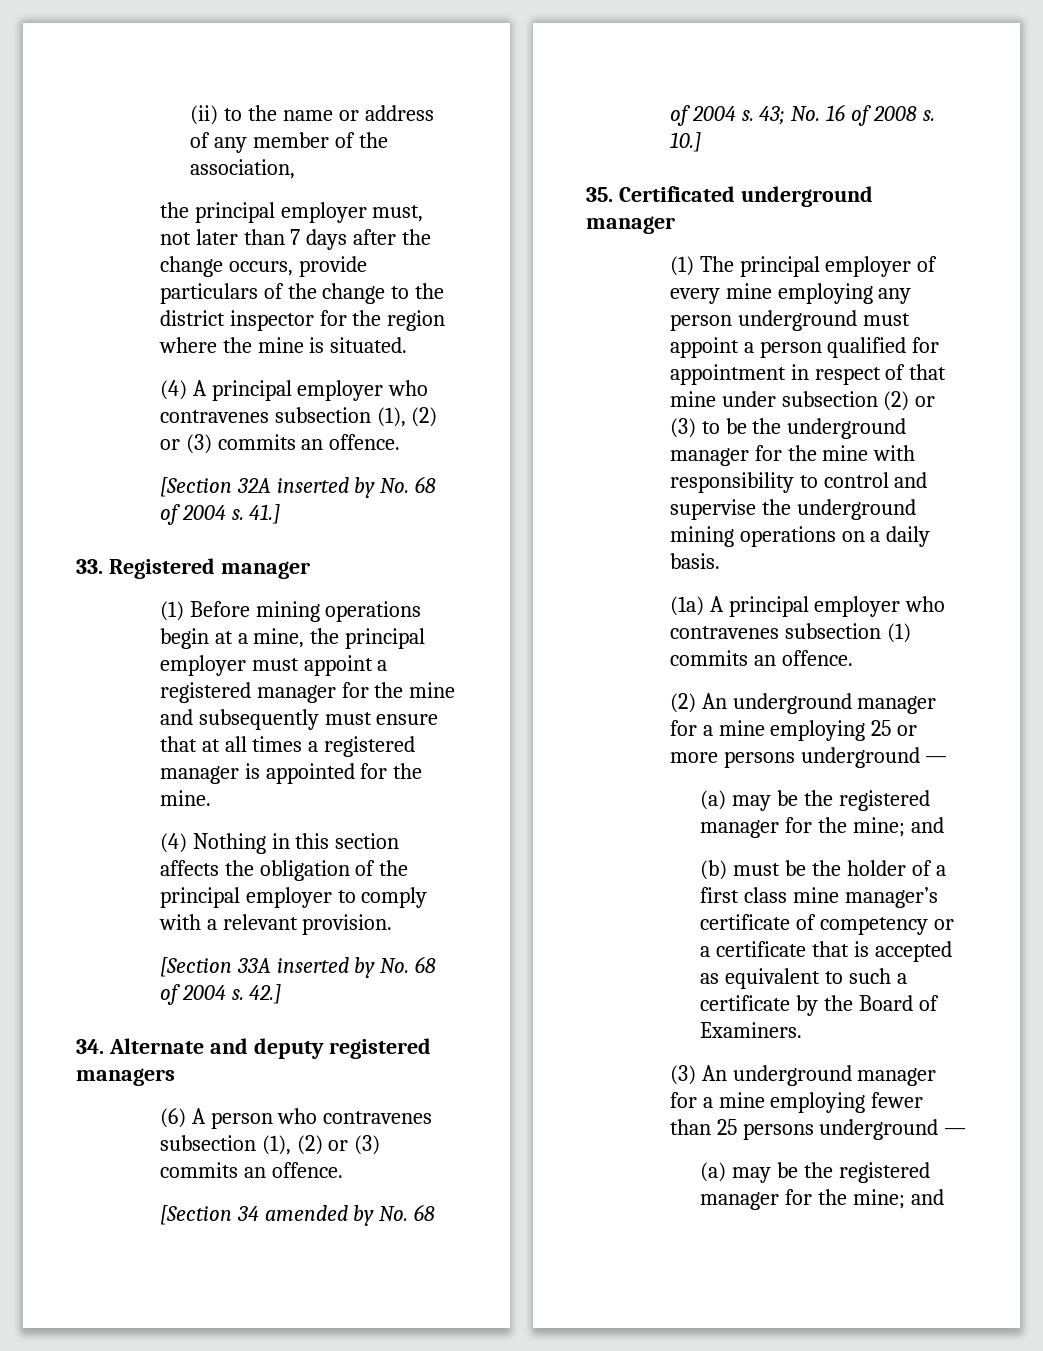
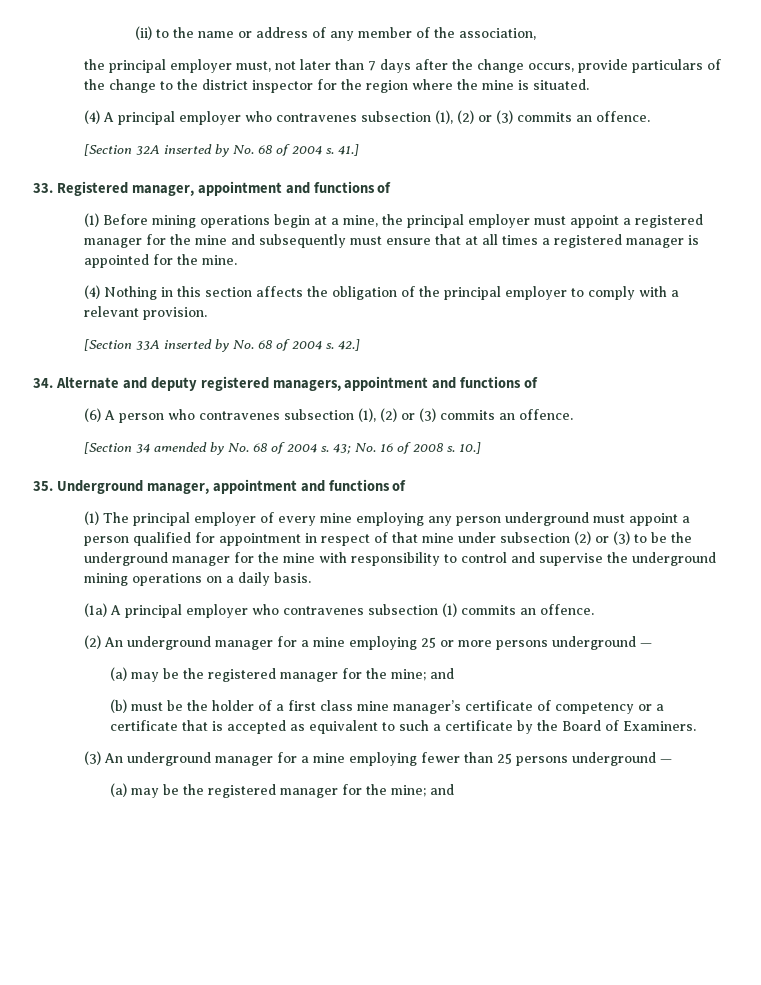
- 33. Registered manager
+ 33. Registered manager, appointment and functions of
- 34. Alternate and deputy registered managers
+ 34. Alternate and deputy registered managers, appointment and functions of
- 35. Certificated underground manager
+ 35. Underground manager, appointment and functions of

